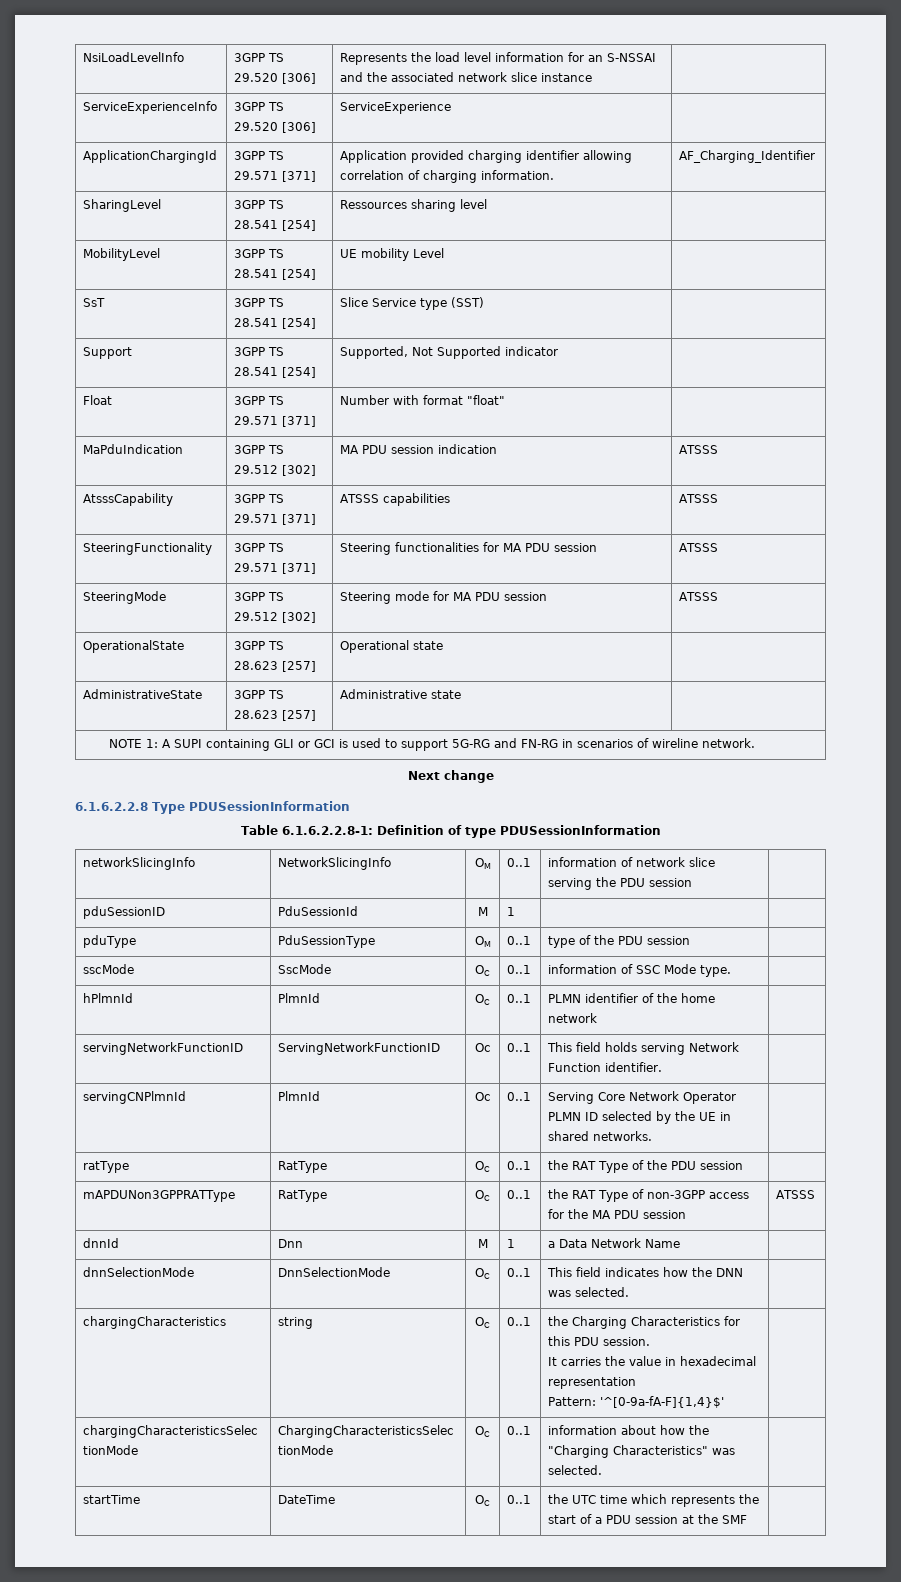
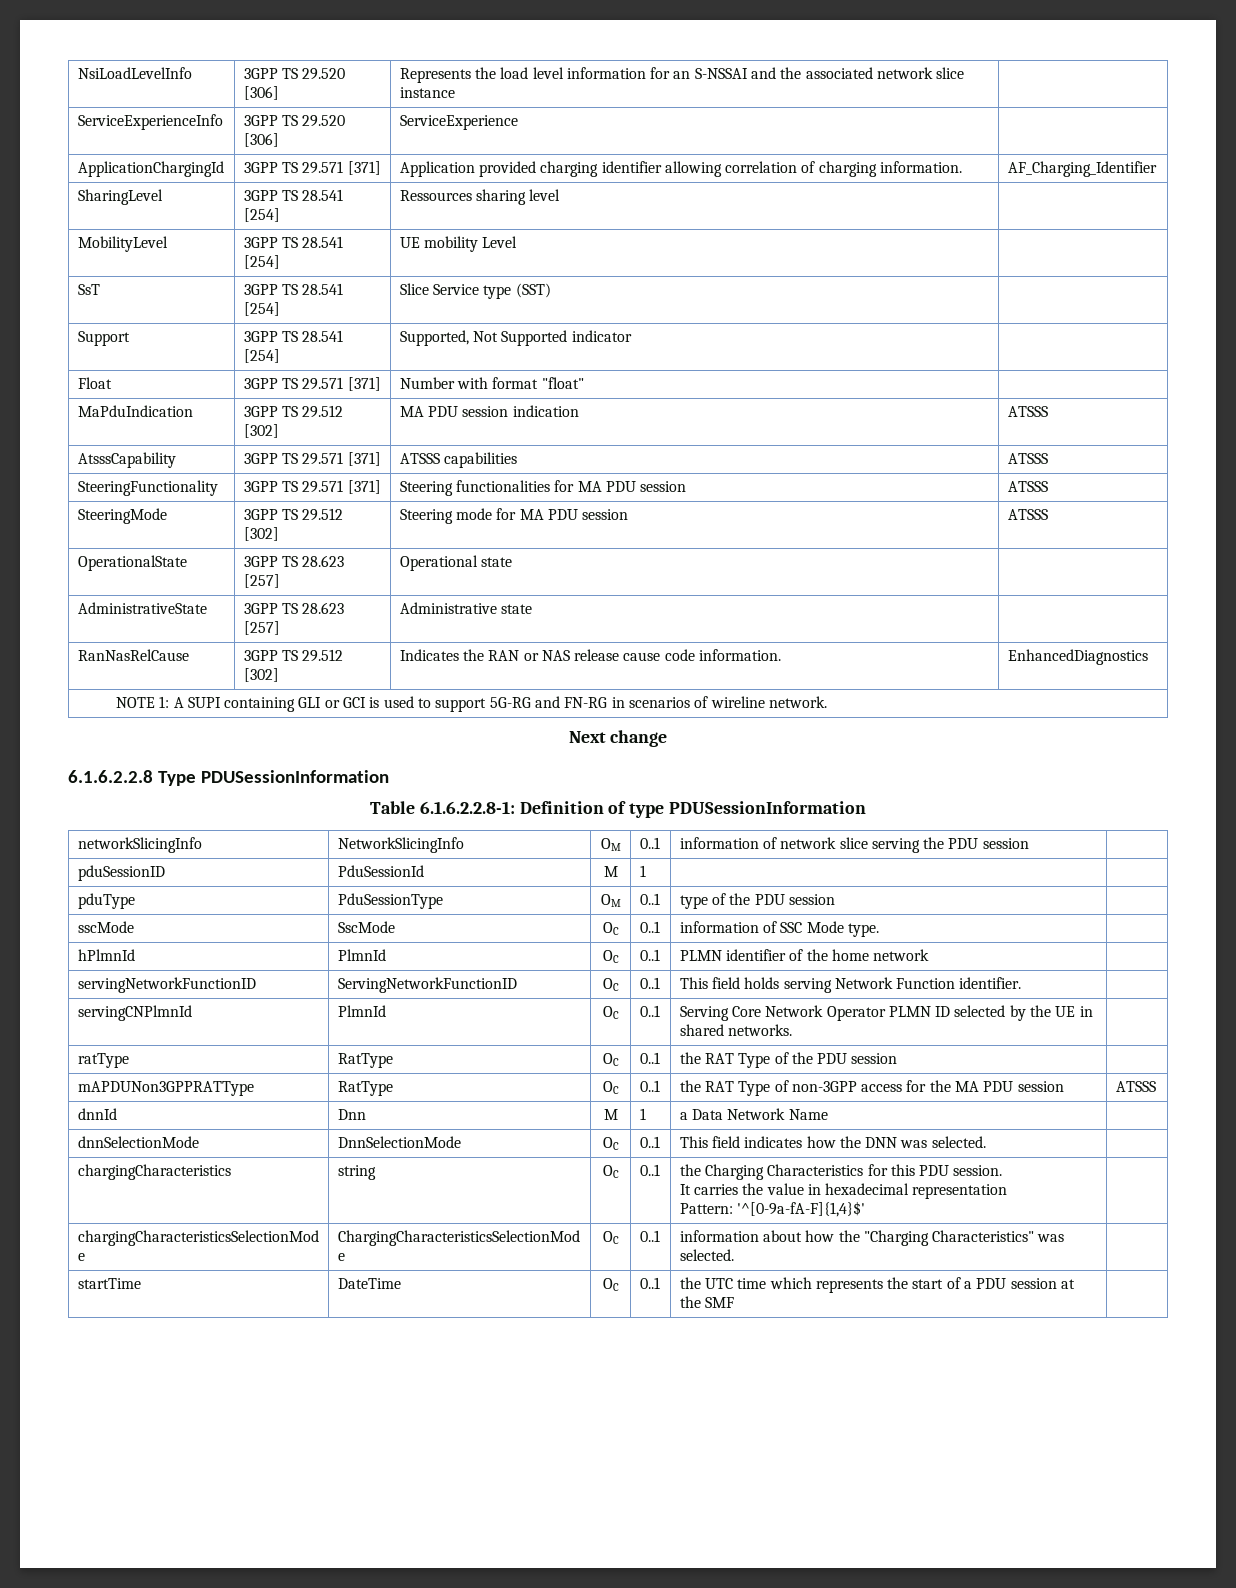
+ RanNasRelCause | 3GPP TS 29.512 [302] | Indicates the RAN or NAS release cause code information. | EnhancedDiagnostics
- servingNetworkFunctionID | ServingNetworkFunctionID | Oc | 0..1 | This field holds serving Network Function identifier. |
+ servingNetworkFunctionID | ServingNetworkFunctionID | OC | 0..1 | This field holds serving Network Function identifier. |
- servingCNPlmnId | PlmnId | Oc | 0..1 | Serving Core Network Operator PLMN ID selected by the UE in shared networks. |
+ servingCNPlmnId | PlmnId | OC | 0..1 | Serving Core Network Operator PLMN ID selected by the UE in shared networks. |

